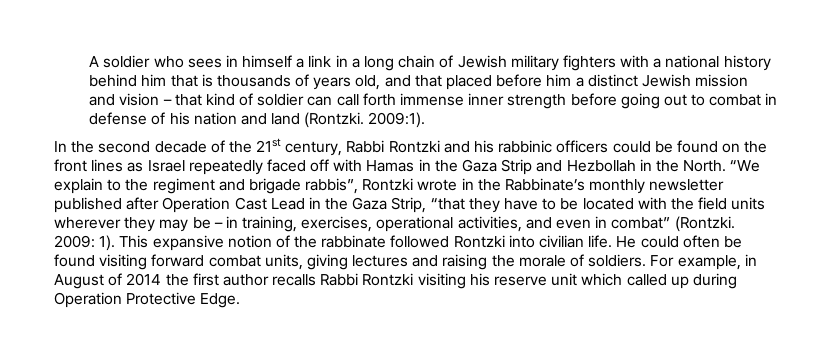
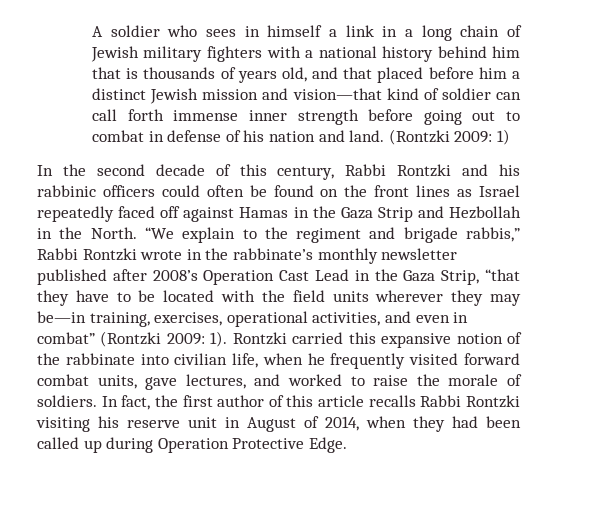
- A soldier who sees in himself a link in a long chain of Jewish military fighters with a national history behind him that is thousands of years old, and that placed before him a distinct Jewish mission and vision – that kind of soldier can call forth immense inner strength before going out to combat in defense of his nation and land (Rontzki. 2009:1).
+ A soldier who sees in himself a link in a long chain of Jewish military fighters with a national history behind him that is thousands of years old, and that placed before him a distinct Jewish mission and vision—that kind of soldier can call forth immense inner strength before going out to combat in defense of his nation and land. (Rontzki 2009: 1)
- In the second decade of the 21st century, Rabbi Rontzki and his rabbinic officers could be found on the front lines as Israel repeatedly faced off with Hamas in the Gaza Strip and Hezbollah in the North.
+ In the second decade of this century, Rabbi Rontzki and his rabbinic officers could often be found on the front lines as Israel repeatedly faced off against Hamas in the Gaza Strip and Hezbollah in the North.
- “We explain to the regiment and brigade rabbis”, Rontzki wrote in the Rabbinate’s monthly newsletter published after Operation Cast Lead in the Gaza Strip, “that they have to be located with the field units wherever they may be – in training, exercises, operational activities, and even in combat” (Rontzki. 2009: 1).
+ “We explain to the regiment and brigade rabbis,” Rabbi Rontzki wrote in the rabbinate’s monthly newsletter published after 2008’s Operation Cast Lead in the Gaza Strip, “that they have to be located with the field units wherever they may be—in training, exercises, operational activities, and even in combat” (Rontzki 2009: 1).
- This expansive notion of the rabbinate followed Rontzki into civilian life. He could often be found visiting forward combat units, giving lectures and raising the morale of soldiers. For example, in August of 2014 the first author recalls Rabbi Rontzki visiting his reserve unit which called up during Operation Protective Edge.
+ Rontzki carried this expansive notion of the rabbinate into civilian life, when he frequently visited forward combat units, gave lectures, and worked to raise the morale of soldiers. In fact, the first author of this article recalls Rabbi Rontzki visiting his reserve unit in August of 2014, when they had been called up during Operation Protective Edge.

